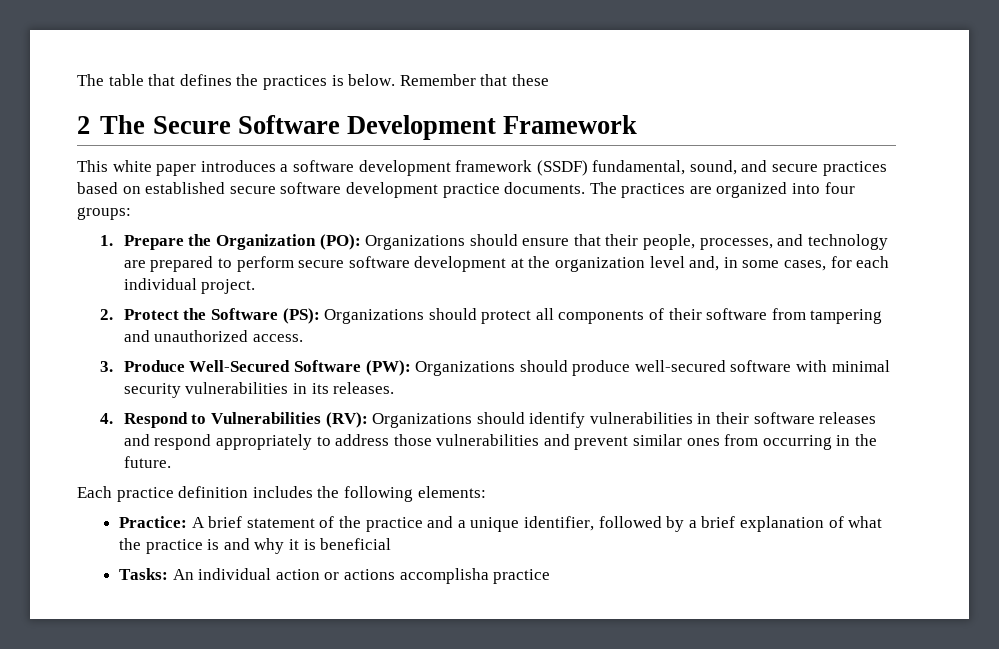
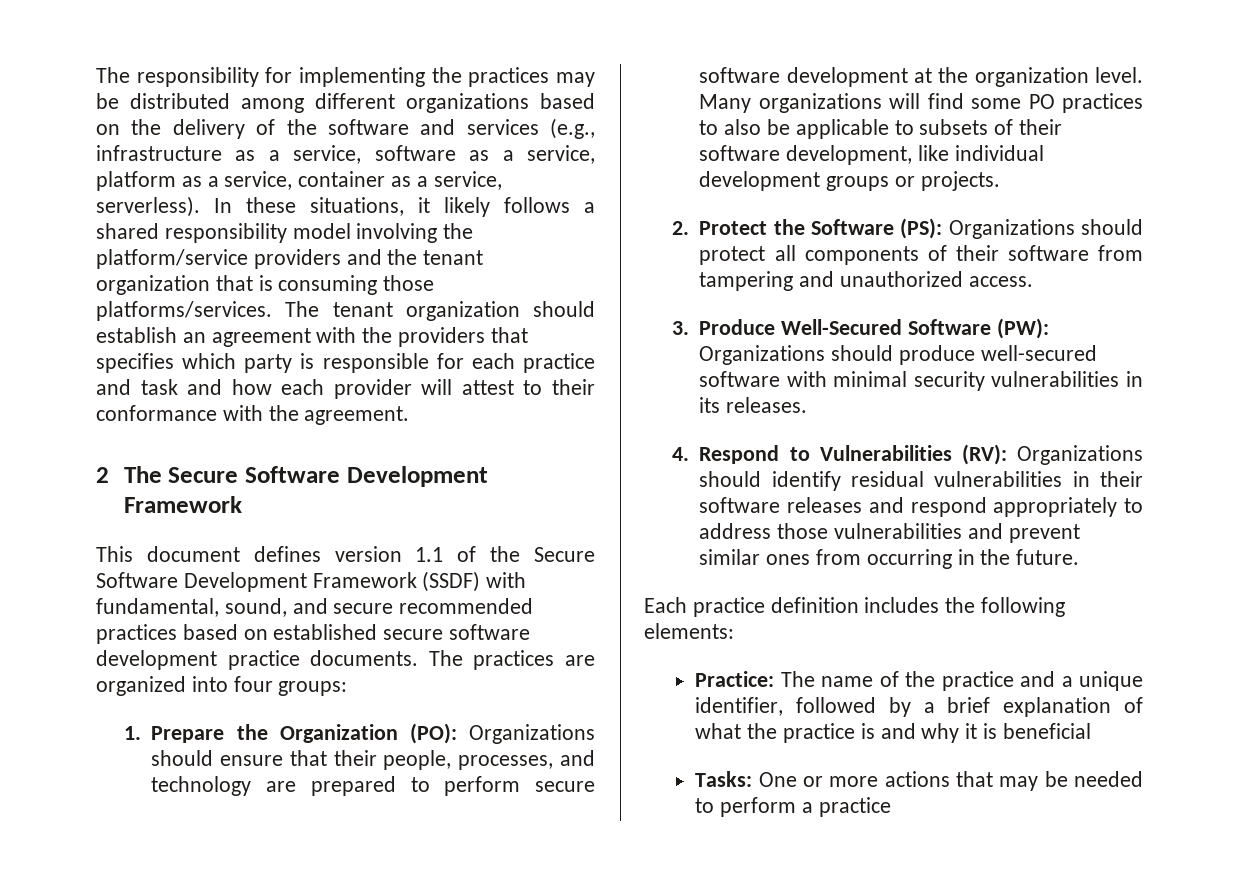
- The table that defines the practices is below. Remember that these
+ The responsibility for implementing the practices may be distributed among different organizations based on the delivery of the software and services (e.g., infrastructure as a service, software as a service, platform as a service, container as a service, serverless). In these situations, it likely follows a shared responsibility model involving the platform/service providers and the tenant organization that is consuming those platforms/services. The tenant organization should establish an agreement with the providers that specifies which party is responsible for each practice and task and how each provider will attest to their conformance with the agreement.
- This white paper introduces a software development framework (SSDF) fundamental, sound, and secure practices based on established secure software development practice documents.
+ This document defines version 1.1 of the Secure Software Development Framework (SSDF) with fundamental, sound, and secure recommended practices based on established secure software development practice documents.
- 1. Prepare the Organization (PO): Organizations should ensure that their people, processes, and technology are prepared to perform secure software development at the organization level and, in some cases, for each individual project.
+ 1. Prepare the Organization (PO): Organizations should ensure that their people, processes, and technology are prepared to perform secure software development at the organization level. Many organizations will find some PO practices to also be applicable to subsets of their software development, like individual development groups or projects.
- 4. Respond to Vulnerabilities (RV): Organizations should identify vulnerabilities in their software releases and respond appropriately to address those vulnerabilities and prevent similar ones from occurring in the future.
+ 4. Respond to Vulnerabilities (RV): Organizations should identify residual vulnerabilities in their software releases and respond appropriately to address those vulnerabilities and prevent similar ones from occurring in the future.
- Practice: A brief statement of the practice and a unique identifier, followed by a brief explanation of what the practice is and why it is beneficial
+ Practice: The name of the practice and a unique identifier, followed by a brief explanation of what the practice is and why it is beneficial
- Tasks: An individual action or actions accomplisha practice
+ Tasks: One or more actions that may be needed to perform a practice

